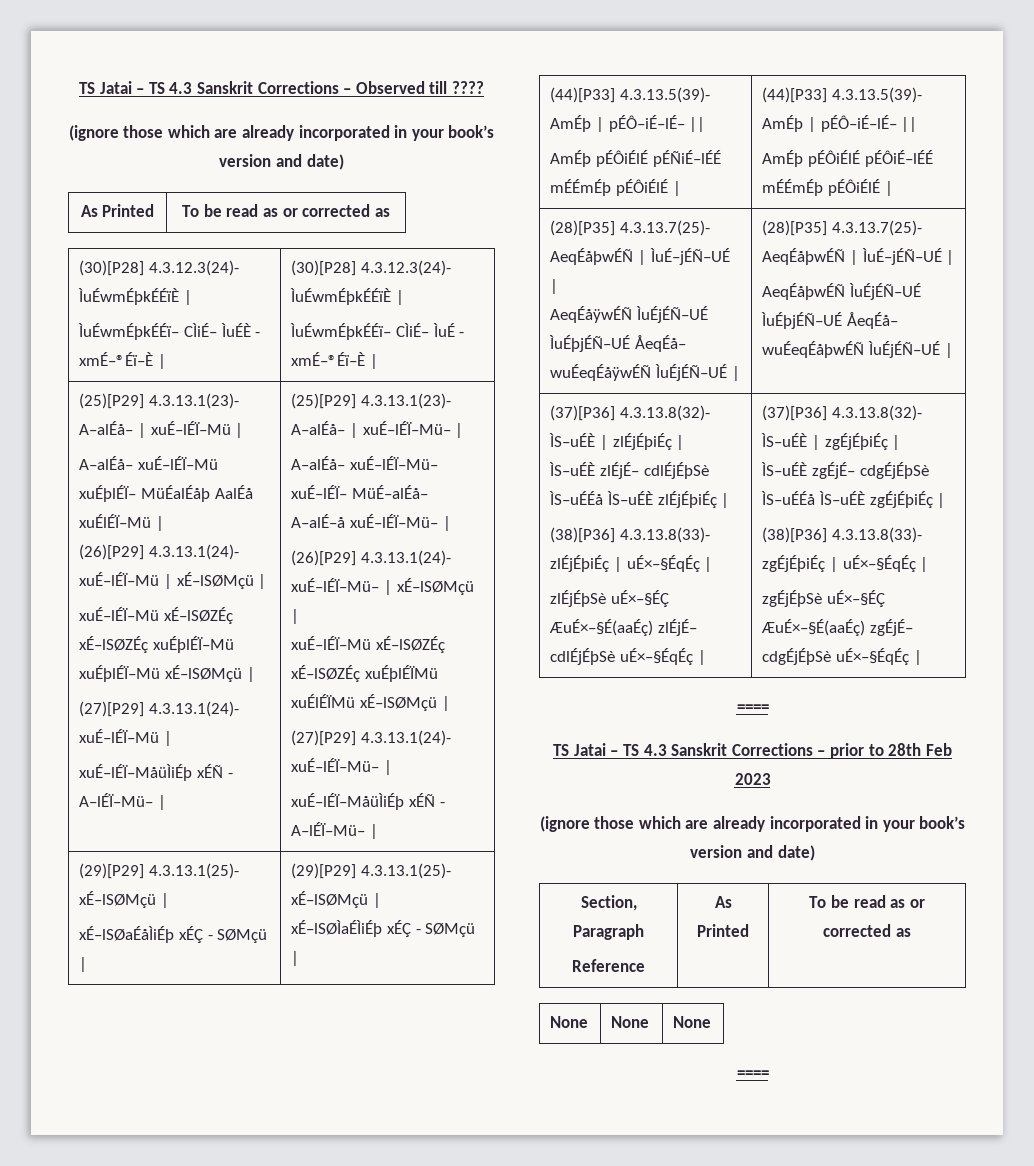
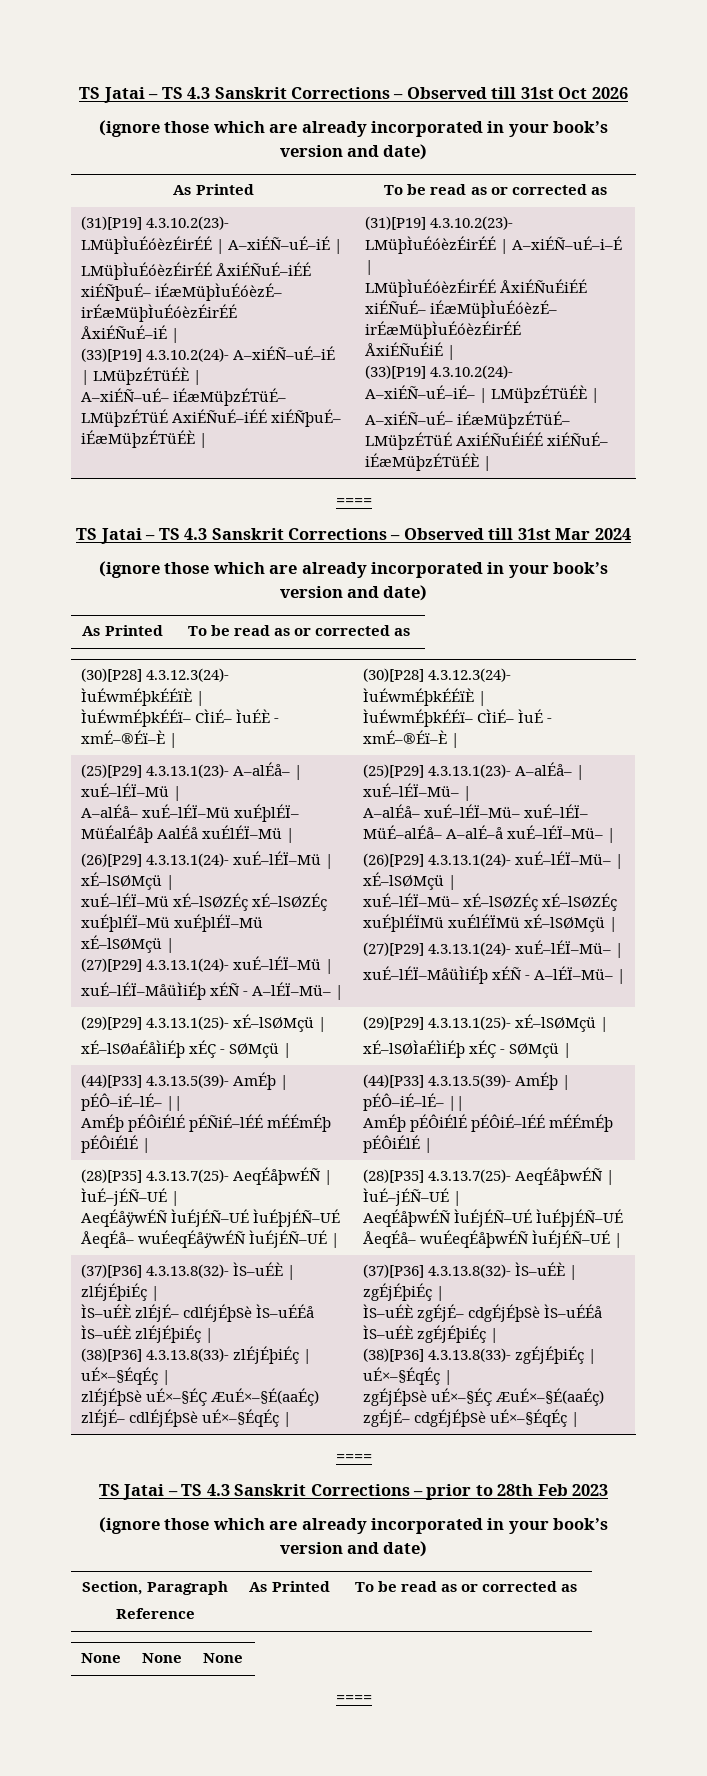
- TS Jatai – TS 4.3 Sanskrit Corrections – Observed till ????
+ TS Jatai – TS 4.3 Sanskrit Corrections – Observed till 31st Oct 2026
+ (ignore those which are already incorporated in your book’s version and date)
+ As Printed | To be read as or corrected as
+ (31)[P19] 4.3.10.2(23)- LMüþÌuÉóèzÉirÉÉ | A–xiÉÑ–uÉ–iÉ |
+ LMüþÌuÉóèzÉirÉÉ ÅxiÉÑuÉ–iÉÉ xiÉÑþuÉ– iÉæMüþÌuÉóèzÉ– irÉæMüþÌuÉóèzÉirÉÉ
+ ÅxiÉÑuÉ–iÉ |
+ (33)[P19] 4.3.10.2(24)- A–xiÉÑ–uÉ–iÉ | LMüþzÉTüÉÈ |
+ A–xiÉÑ–uÉ– iÉæMüþzÉTüÉ– LMüþzÉTüÉ AxiÉÑuÉ–iÉÉ xiÉÑþuÉ– iÉæMüþzÉTüÉÈ | | (31)[P19] 4.3.10.2(23)- LMüþÌuÉóèzÉirÉÉ | A–xiÉÑ–uÉ–i–É |
+ LMüþÌuÉóèzÉirÉÉ ÅxiÉÑuÉiÉÉ xiÉÑuÉ– iÉæMüþÌuÉóèzÉ– irÉæMüþÌuÉóèzÉirÉÉ
+ ÅxiÉÑuÉiÉ |
+ (33)[P19] 4.3.10.2(24)- A–xiÉÑ–uÉ–iÉ– | LMüþzÉTüÉÈ |
+ A–xiÉÑ–uÉ– iÉæMüþzÉTüÉ– LMüþzÉTüÉ AxiÉÑuÉiÉÉ xiÉÑuÉ– iÉæMüþzÉTüÉÈ |
+ ====
+ TS Jatai – TS 4.3 Sanskrit Corrections – Observed till 31st Mar 2024
- xuÉ–lÉÏ–Mü xÉ–lSØZÉç xÉ–lSØZÉç xuÉþlÉÏMü xuÉlÉÏMü xÉ–lSØMçü |
+ xuÉ–lÉÏ–Mü– xÉ–lSØZÉç xÉ–lSØZÉç xuÉþlÉÏMü xuÉlÉÏMü xÉ–lSØMçü |

